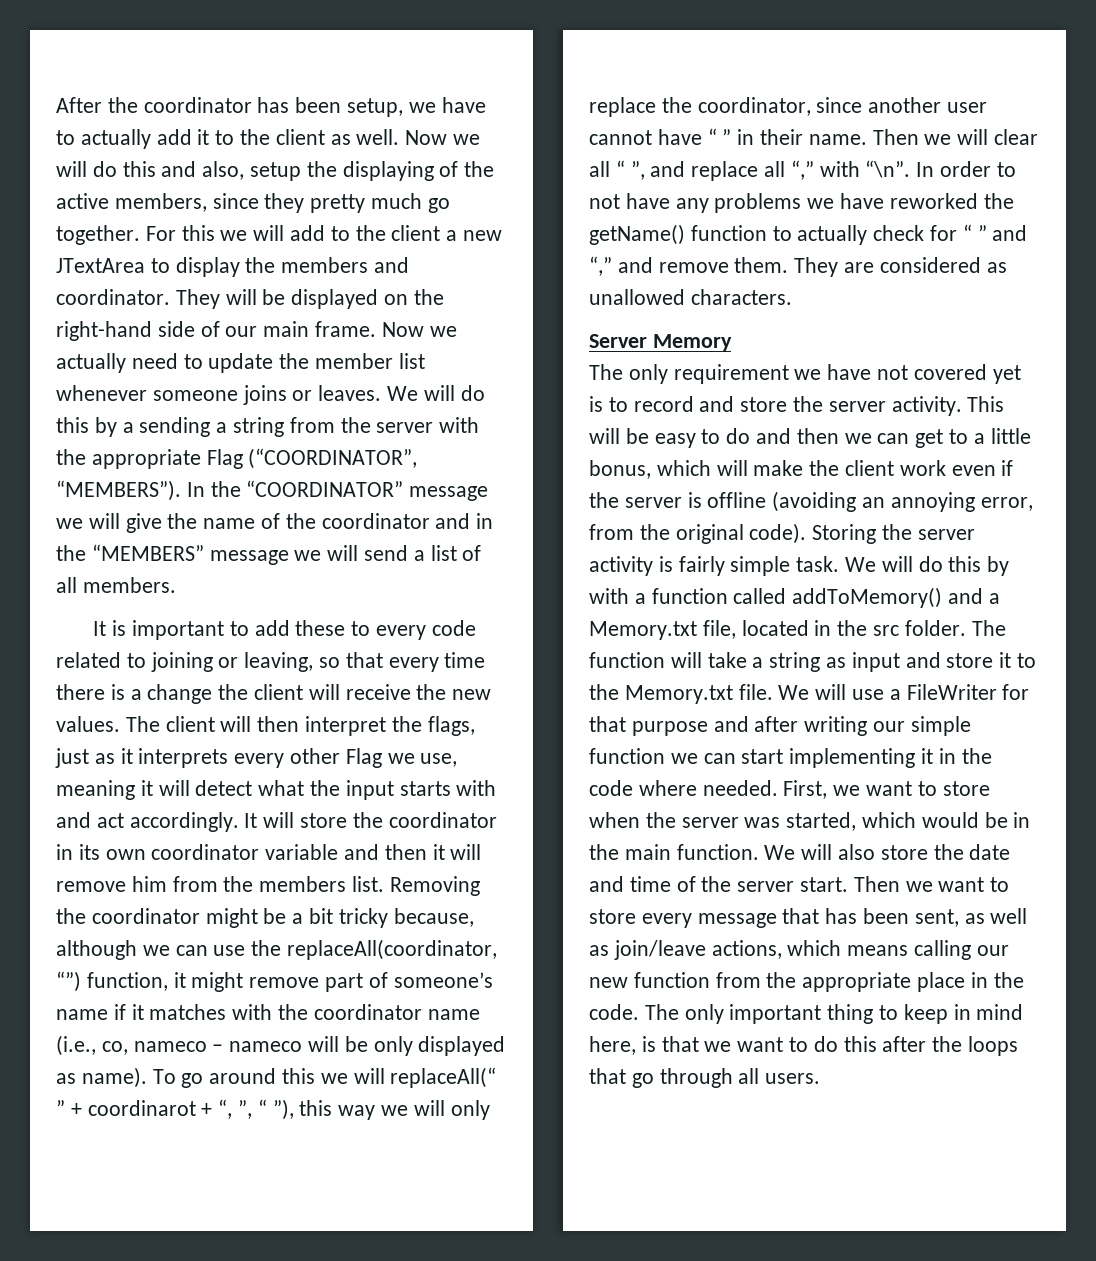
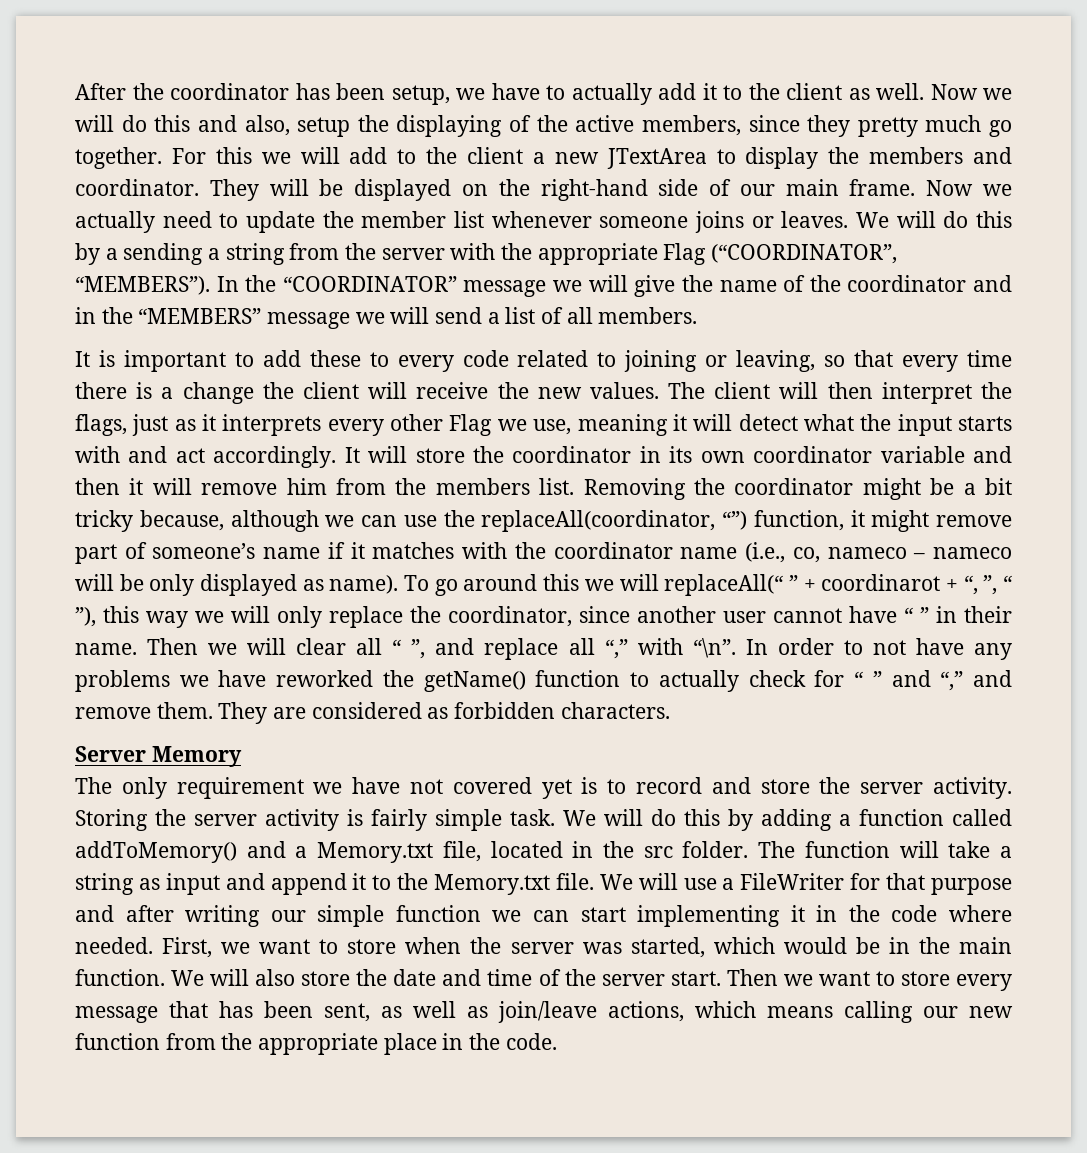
- They are considered as unallowed characters.
+ They are considered as forbidden characters.
- This will be easy to do and then we can get to a little bonus, which will make the client work even if the server is offline (avoiding an annoying error, from the original code).
- We will do this by with a function called addToMemory() and a Memory.txt file, located in the src folder.
+ We will do this by adding a function called addToMemory() and a Memory.txt file, located in the src folder.
- The function will take a string as input and store it to the Memory.txt file.
+ The function will take a string as input and append it to the Memory.txt file.
- The only important thing to keep in mind here, is that we want to do this after the loops that go through all users.

